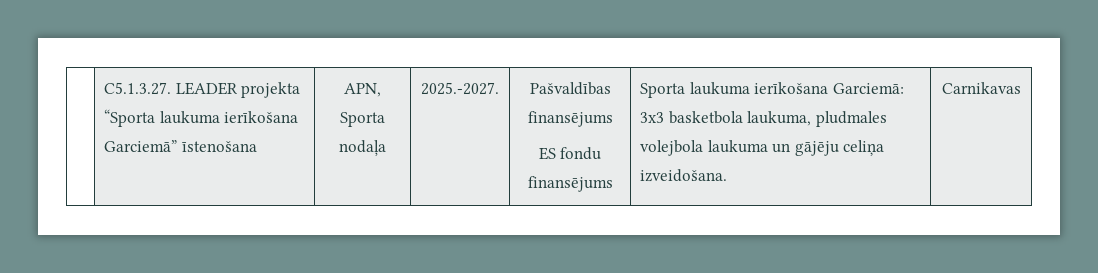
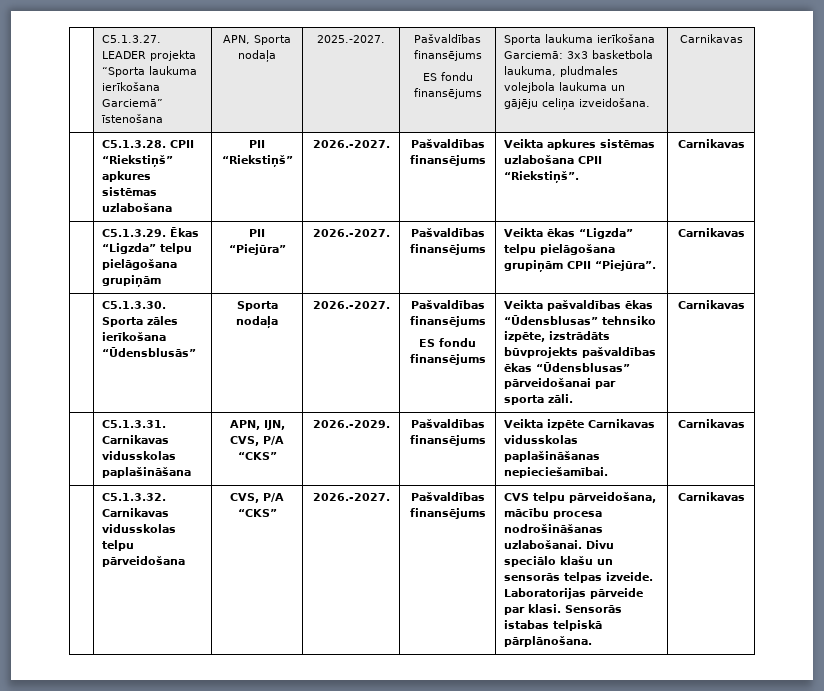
+ | C5.1.3.28. CPII “Riekstiņš” apkures sistēmas uzlabošana | PII “Riekstiņš” | 2026.-2027. | Pašvaldības finansējums | Veikta apkures sistēmas uzlabošana CPII “Riekstiņš”. | Carnikavas
+ | C5.1.3.29. Ēkas “Ligzda” telpu pielāgošana grupiņām | PII “Piejūra” | 2026.-2027. | Pašvaldības finansējums | Veikta ēkas “Ligzda” telpu pielāgošana grupiņām CPII “Piejūra”. | Carnikavas
+ | C5.1.3.30. Sporta zāles ierīkošana “Ūdensblusās” | Sporta nodaļa | 2026.-2027. | Pašvaldības finansējums
+ ES fondu finansējums | Veikta pašvaldības ēkas “Ūdensblusas” tehnsiko izpēte, izstrādāts būvprojekts pašvaldības ēkas “Ūdensblusas” pārveidošanai par sporta zāli. | Carnikavas
+ | C5.1.3.31. Carnikavas vidusskolas paplašināšana | APN, IJN, CVS, P/A “CKS” | 2026.-2029. | Pašvaldības finansējums | Veikta izpēte Carnikavas vidusskolas paplašināšanas nepieciešamībai. | Carnikavas
+ | C5.1.3.32. Carnikavas vidusskolas telpu pārveidošana | CVS, P/A “CKS” | 2026.-2027. | Pašvaldības finansējums | CVS telpu pārveidošana, mācību procesa nodrošināšanas uzlabošanai. Divu speciālo klašu un sensorās telpas izveide. Laboratorijas pārveide par klasi. Sensorās istabas telpiskā pārplānošana. | Carnikavas

